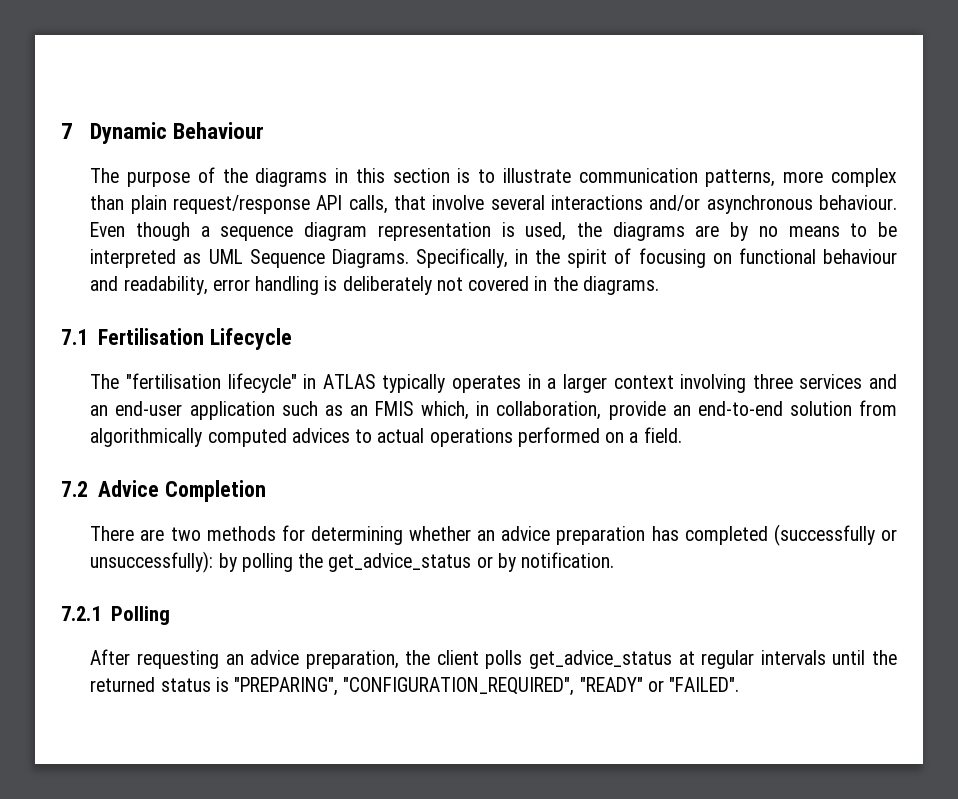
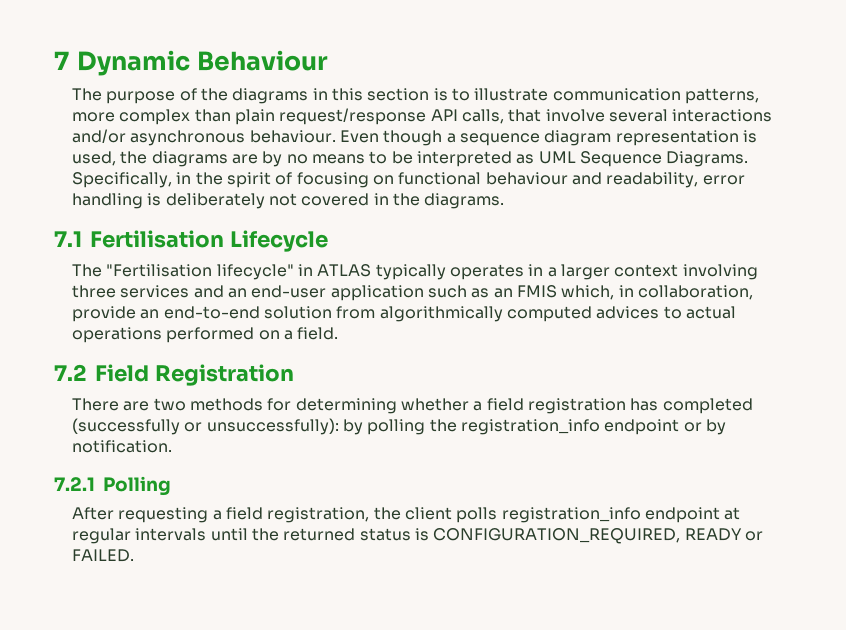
- The "fertilisation lifecycle" in ATLAS typically operates in a larger context involving three services and an end-user application such as an FMIS which, in collaboration, provide an end-to-end solution from algorithmically computed advices to actual operations performed on a field.
+ The "Fertilisation lifecycle" in ATLAS typically operates in a larger context involving three services and an end-user application such as an FMIS which, in collaboration, provide an end-to-end solution from algorithmically computed advices to actual operations performed on a field.
- 7.2 Advice Completion
+ 7.2 Field Registration
- There are two methods for determining whether an advice preparation has completed (successfully or unsuccessfully): by polling the get_advice_status or by notification.
+ There are two methods for determining whether a field registration has completed (successfully or unsuccessfully): by polling the registration_info endpoint or by notification.
- After requesting an advice preparation, the client polls get_advice_status at regular intervals until the returned status is "PREPARING", "CONFIGURATION_REQUIRED", "READY" or "FAILED".
+ After requesting a field registration, the client polls registration_info endpoint at regular intervals until the returned status is CONFIGURATION_REQUIRED, READY or FAILED.

